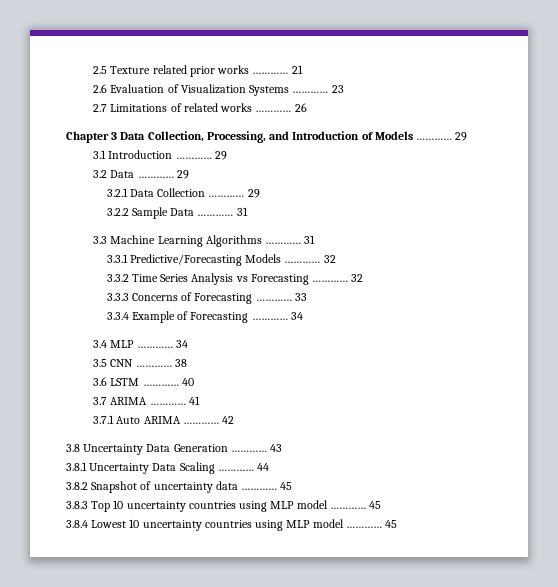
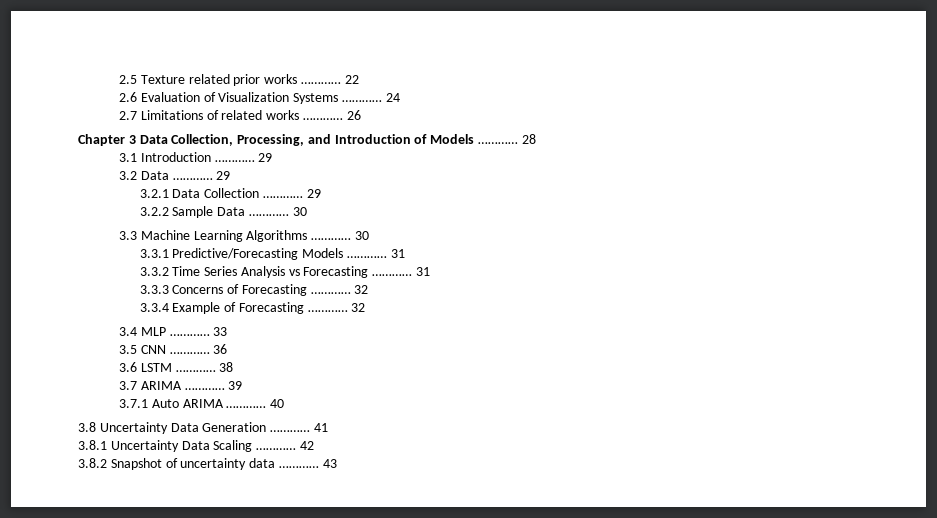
- 21
+ 22
- 23
+ 24
- Chapter 3 Data Collection, Processing, and Introduction of Models ………… 29
+ Chapter 3 Data Collection, Processing, and Introduction of Models ………… 28
- 3.2.2 Sample Data ………… 31
+ 3.2.2 Sample Data ………… 30
- 3.3 Machine Learning Algorithms ………… 31
+ 3.3 Machine Learning Algorithms ………… 30
- 3.3.1 Predictive/Forecasting Models ………… 32
+ 3.3.1 Predictive/Forecasting Models ………… 31
- 3.3.2 Time Series Analysis vs Forecasting ………… 32
+ 3.3.2 Time Series Analysis vs Forecasting ………… 31
- 3.3.3 Concerns of Forecasting ………… 33
+ 3.3.3 Concerns of Forecasting ………… 32
- 3.3.4 Example of Forecasting ………… 34
+ 3.3.4 Example of Forecasting ………… 32
- 3.4 MLP ………… 34
+ 3.4 MLP ………… 33
- 38
+ 36
- 40
+ 38
- 41
+ 39
- 42
+ 40
- 43
+ 41
- 44
+ 42
- 3.8.2 Snapshot of uncertainty data ………… 45
- 3.8.3 Top 10 uncertainty countries using MLP model ………… 45
- 3.8.4 Lowest 10 uncertainty countries using MLP model ………… 45
+ 3.8.2 Snapshot of uncertainty data ………… 43

